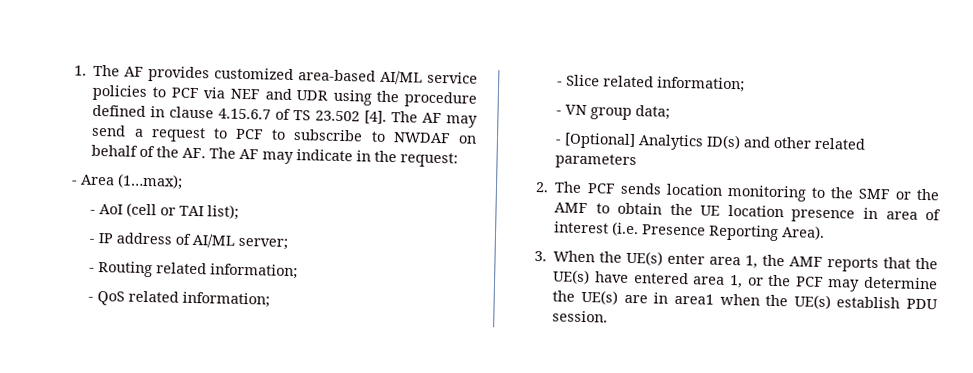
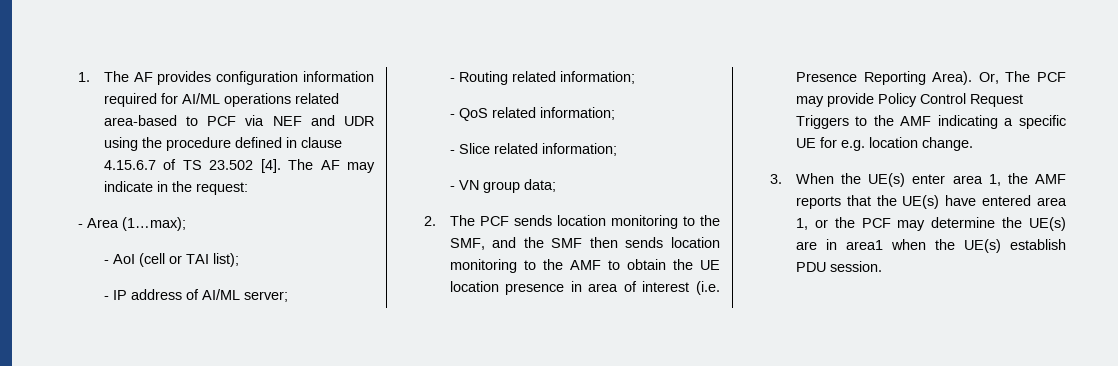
- 1. The AF provides customized area-based AI/ML service policies to PCF via NEF and UDR using the procedure defined in clause 4.15.6.7 of TS 23.502 [4].
+ 1. The AF provides configuration information required for AI/ML operations related area-based to PCF via NEF and UDR using the procedure defined in clause 4.15.6.7 of TS 23.502 [4].
- The AF may send a request to PCF to subscribe to NWDAF on behalf of the AF. The AF may indicate in the request:
+ The AF may indicate in the request:
- - [Optional] Analytics ID(s) and other related parameters
- 2. The PCF sends location monitoring to the SMF or the AMF to obtain the UE location presence in area of interest (i.e. Presence Reporting Area).
+ 2. The PCF sends location monitoring to the SMF, and the SMF then sends location monitoring to the AMF to obtain the UE location presence in area of interest (i.e. Presence Reporting Area). Or, The PCF may provide Policy Control Request Triggers to the AMF indicating a specific UE for e.g. location change.

